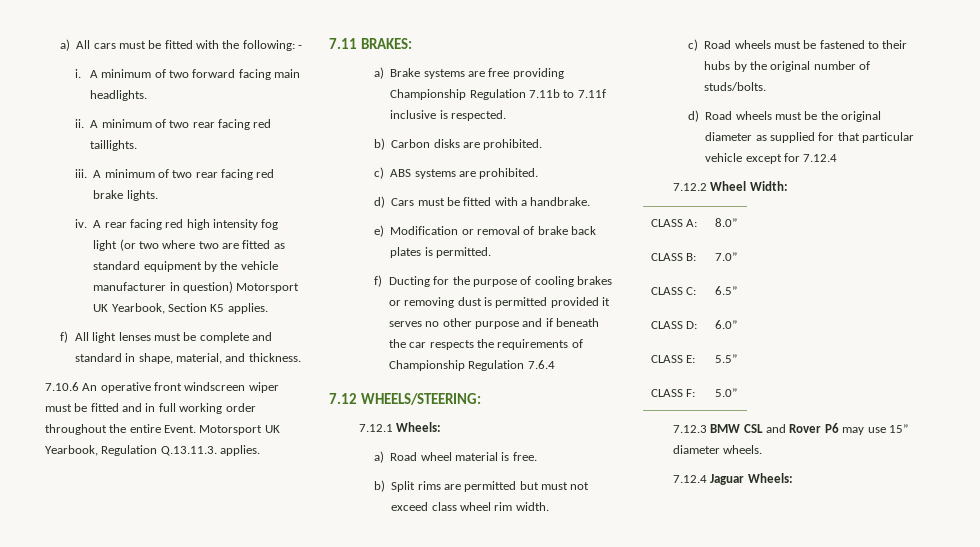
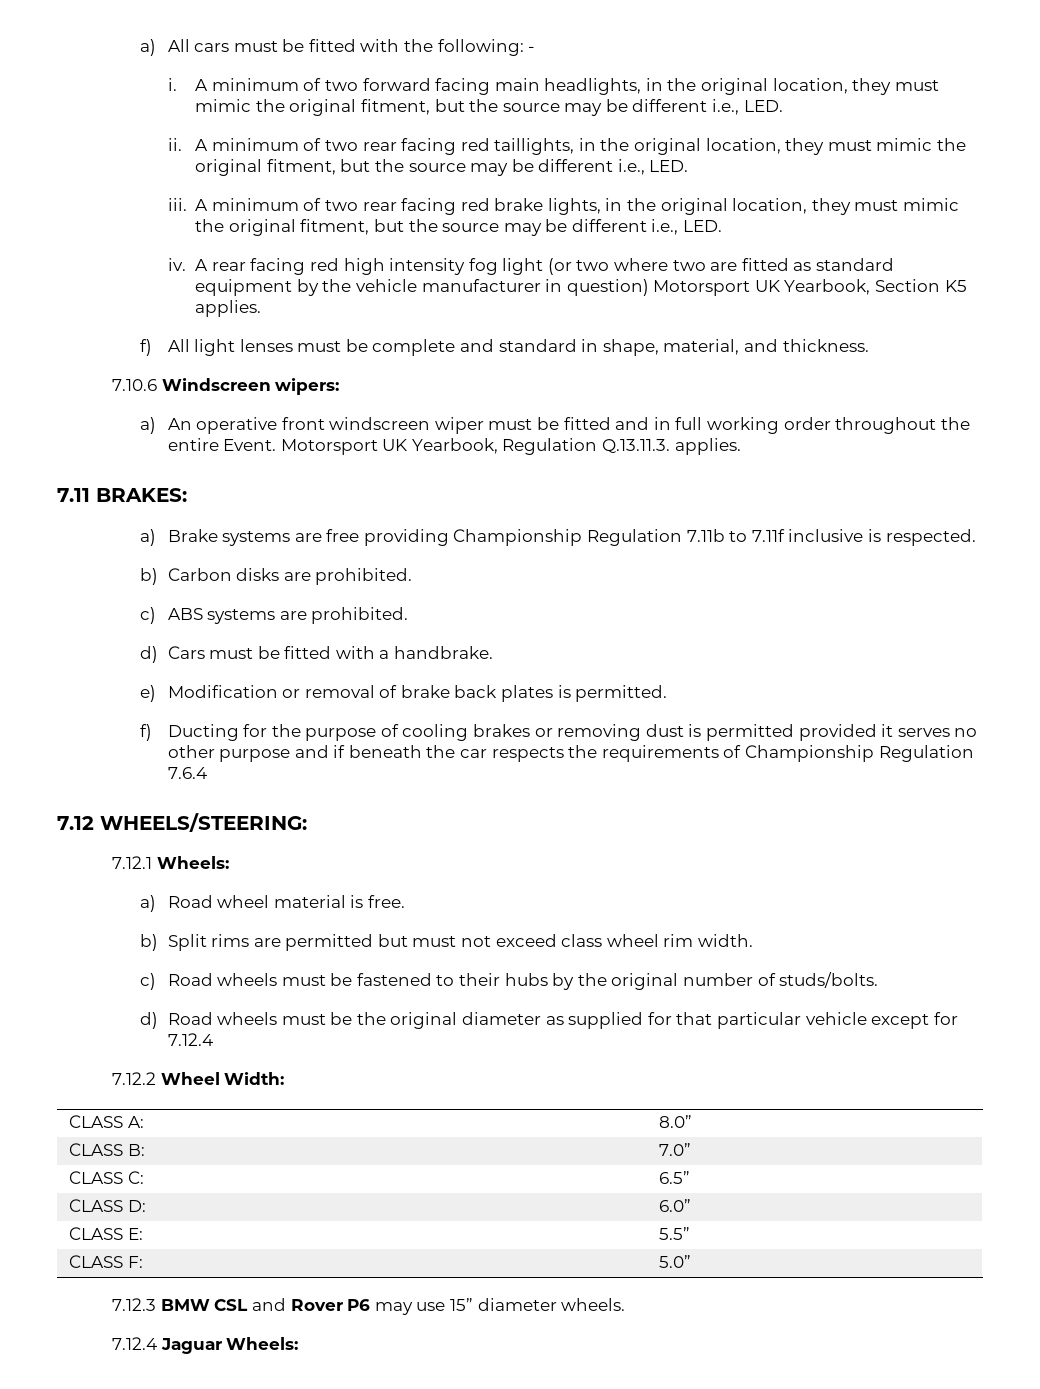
- A minimum of two forward facing main headlights.
+ A minimum of two forward facing main headlights, in the original location, they must mimic the original fitment, but the source may be different i.e., LED.
- A minimum of two rear facing red taillights.
+ A minimum of two rear facing red taillights, in the original location, they must mimic the original fitment, but the source may be different i.e., LED.
- A minimum of two rear facing red brake lights.
+ A minimum of two rear facing red brake lights, in the original location, they must mimic the original fitment, but the source may be different i.e., LED.
- 7.10.6 An operative front windscreen wiper must be fitted and in full working order throughout the entire Event.
+ 7.10.6 Windscreen wipers:
+ a) An operative front windscreen wiper must be fitted and in full working order throughout the entire Event.

